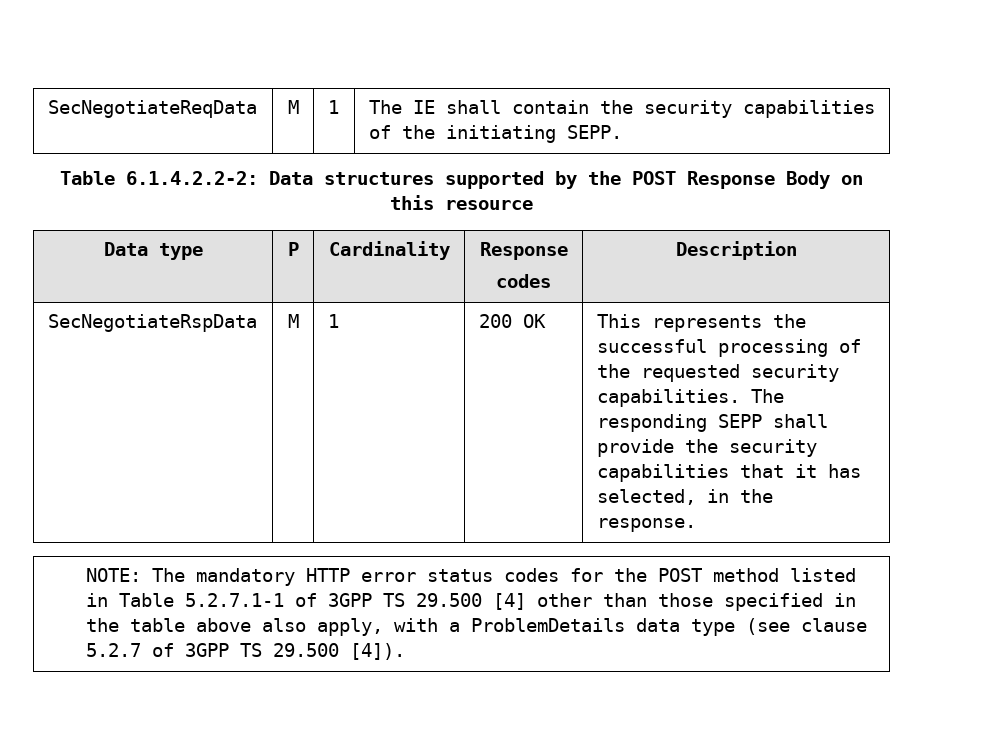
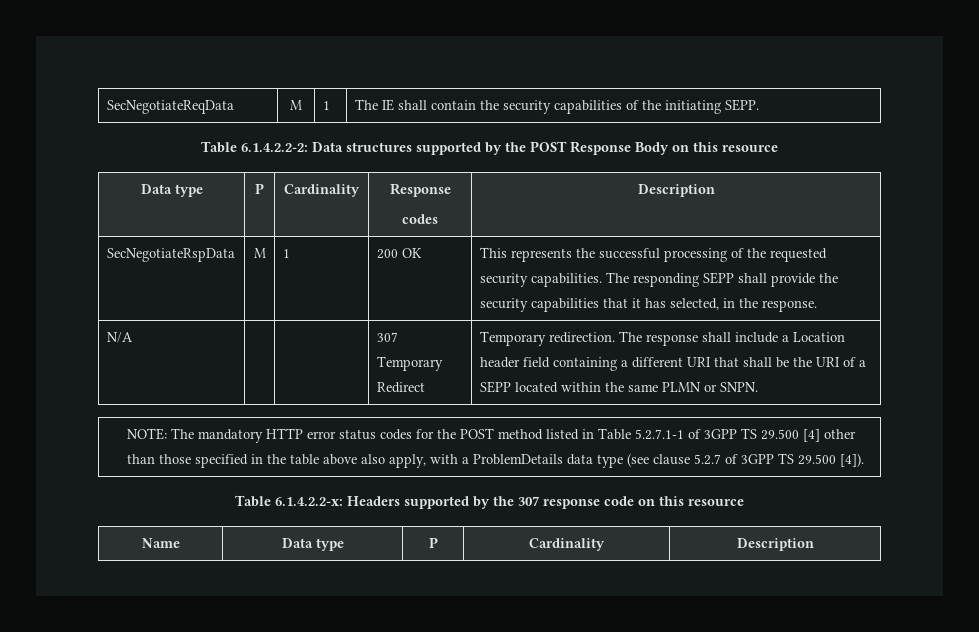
+ N/A | | | 307 Temporary Redirect | Temporary redirection. The response shall include a Location header field containing a different URI that shall be the URI of a SEPP located within the same PLMN or SNPN.
+ Table 6.1.4.2.2-x: Headers supported by the 307 response code on this resource
+ Name | Data type | P | Cardinality | Description

